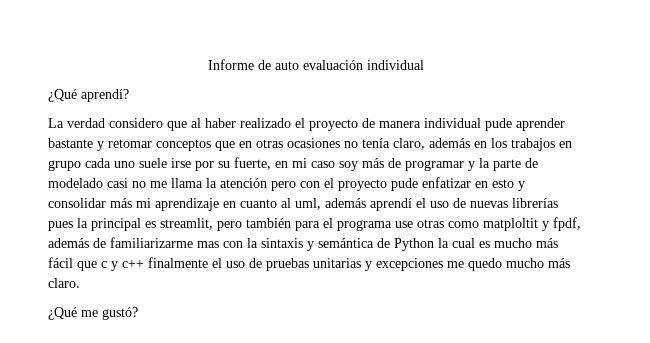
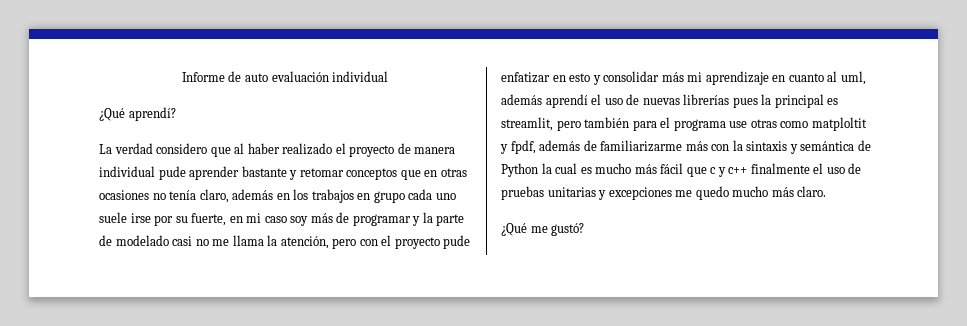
- La verdad considero que al haber realizado el proyecto de manera individual pude aprender bastante y retomar conceptos que en otras ocasiones no tenía claro, además en los trabajos en grupo cada uno suele irse por su fuerte, en mi caso soy más de programar y la parte de modelado casi no me llama la atención pero con el proyecto pude enfatizar en esto y consolidar más mi aprendizaje en cuanto al uml, además aprendí el uso de nuevas librerías pues la principal es streamlit, pero también para el programa use otras como matploltit y fpdf, además de familiarizarme mas con la sintaxis y semántica de Python la cual es mucho más fácil que c y c++ finalmente el uso de pruebas unitarias y excepciones me quedo mucho más claro.
+ La verdad considero que al haber realizado el proyecto de manera individual pude aprender bastante y retomar conceptos que en otras ocasiones no tenía claro, además en los trabajos en grupo cada uno suele irse por su fuerte, en mi caso soy más de programar y la parte de modelado casi no me llama la atención, pero con el proyecto pude enfatizar en esto y consolidar más mi aprendizaje en cuanto al uml, además aprendí el uso de nuevas librerías pues la principal es streamlit, pero también para el programa use otras como matploltit y fpdf, además de familiarizarme más con la sintaxis y semántica de Python la cual es mucho más fácil que c y c++ finalmente el uso de pruebas unitarias y excepciones me quedo mucho más claro.

